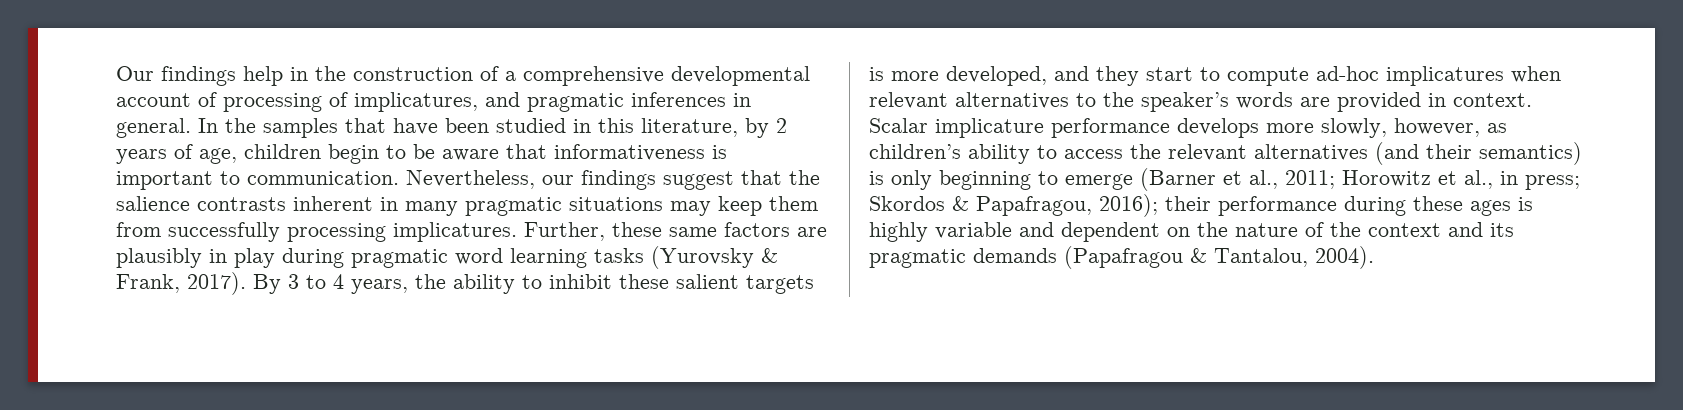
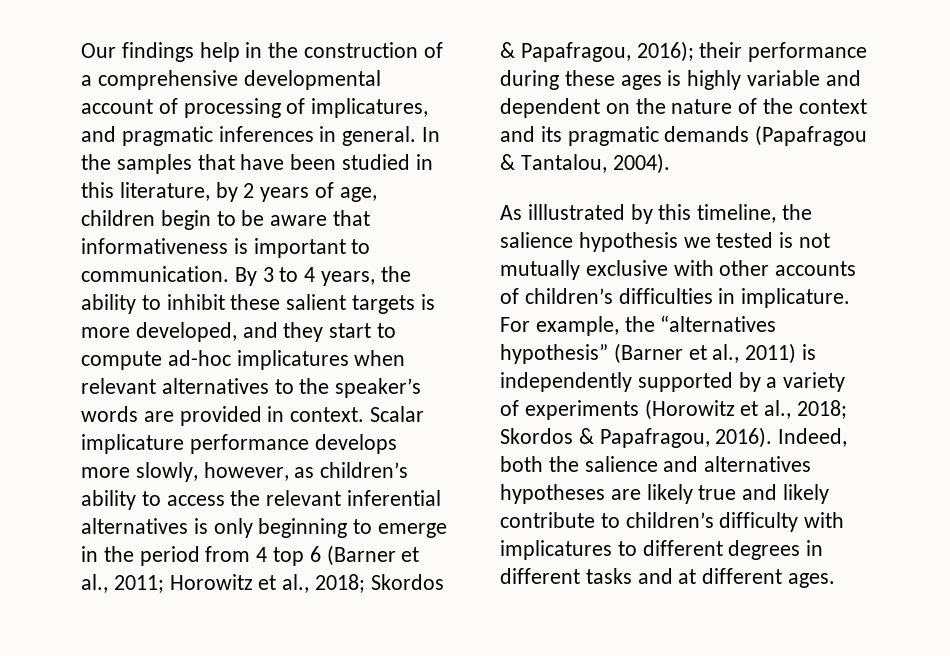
- Nevertheless, our findings suggest that the salience contrasts inherent in many pragmatic situations may keep them from successfully processing implicatures. Further, these same factors are plausibly in play during pragmatic word learning tasks (Yurovsky & Frank, 2017).
- Scalar implicature performance develops more slowly, however, as children’s ability to access the relevant alternatives (and their semantics) is only beginning to emerge (Barner et al., 2011; Horowitz et al., in press; Skordos & Papafragou, 2016); their performance during these ages is highly variable and dependent on the nature of the context and its pragmatic demands (Papafragou & Tantalou, 2004).
+ Scalar implicature performance develops more slowly, however, as children’s ability to access the relevant inferential alternatives is only beginning to emerge in the period from 4 top 6 (Barner et al., 2011; Horowitz et al., 2018; Skordos & Papafragou, 2016); their performance during these ages is highly variable and dependent on the nature of the context and its pragmatic demands (Papafragou & Tantalou, 2004).
+ As illlustrated by this timeline, the salience hypothesis we tested is not mutually exclusive with other accounts of children’s difficulties in implicature. For example, the “alternatives hypothesis” (Barner et al., 2011) is independently supported by a variety of experiments (Horowitz et al., 2018; Skordos & Papafragou, 2016). Indeed, both the salience and alternatives hypotheses are likely true and likely contribute to children’s difficulty with implicatures to different degrees in different tasks and at different ages.

